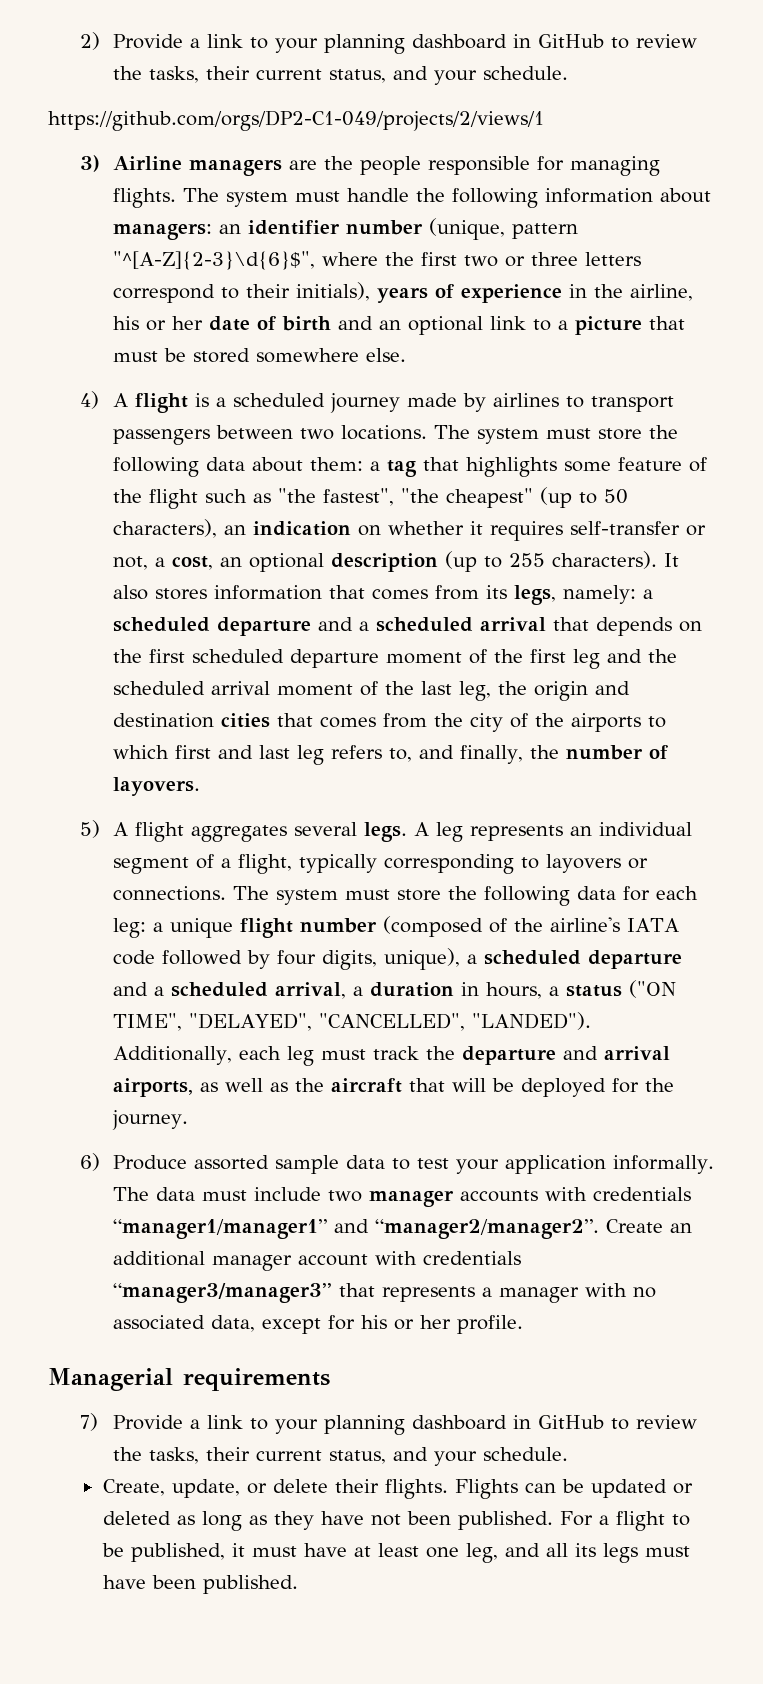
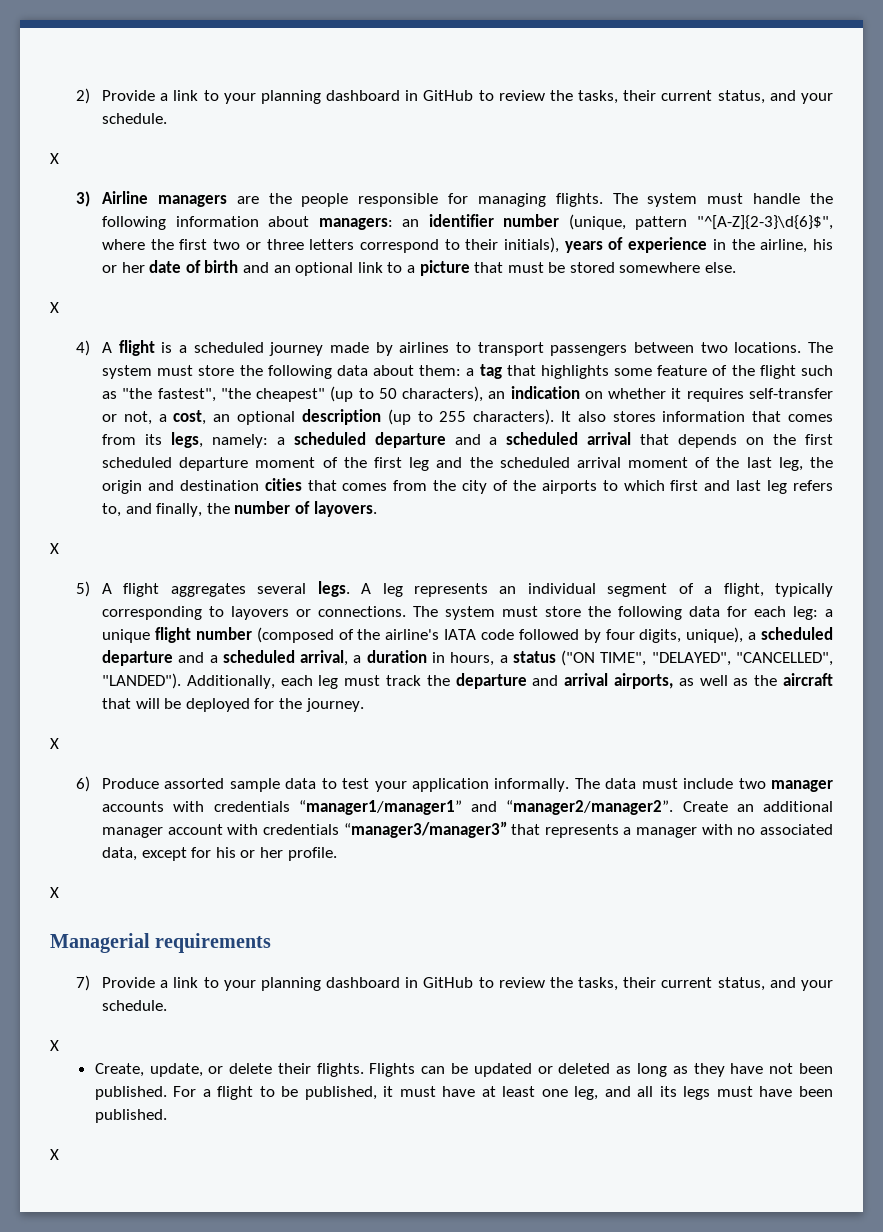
  2) Provide a link to your planning dashboard in GitHub to review the tasks, their current status, and your schedule.
- https://github.com/orgs/DP2-C1-049/projects/2/views/1
+ X
  The system must handle the following information about managers: an identifier number (unique, pattern "^[A-Z]{2-3}\d{6}$", where the first two or three letters correspond to their initials), years of experience in the airline, his or her date of birth and an optional link to a picture that must be stored somewhere else.
+ X
  a scheduled departure and a scheduled arrival that depends on the first scheduled departure moment of the first leg and the scheduled arrival moment of the last leg, the origin and destination cities that comes from the city of the airports to which first and last leg refers to, and finally, the number of layovers.
+ X
  Additionally, each leg must track the departure and arrival airports, as well as the aircraft that will be deployed for the journey.
+ X
  Create an additional manager account with credentials “manager3/manager3” that represents a manager with no associated data, except for his or her profile.
+ X
  7) Provide a link to your planning dashboard in GitHub to review the tasks, their current status, and your schedule.
+ X
  For a flight to be published, it must have at least one leg, and all its legs must have been published.
+ X

